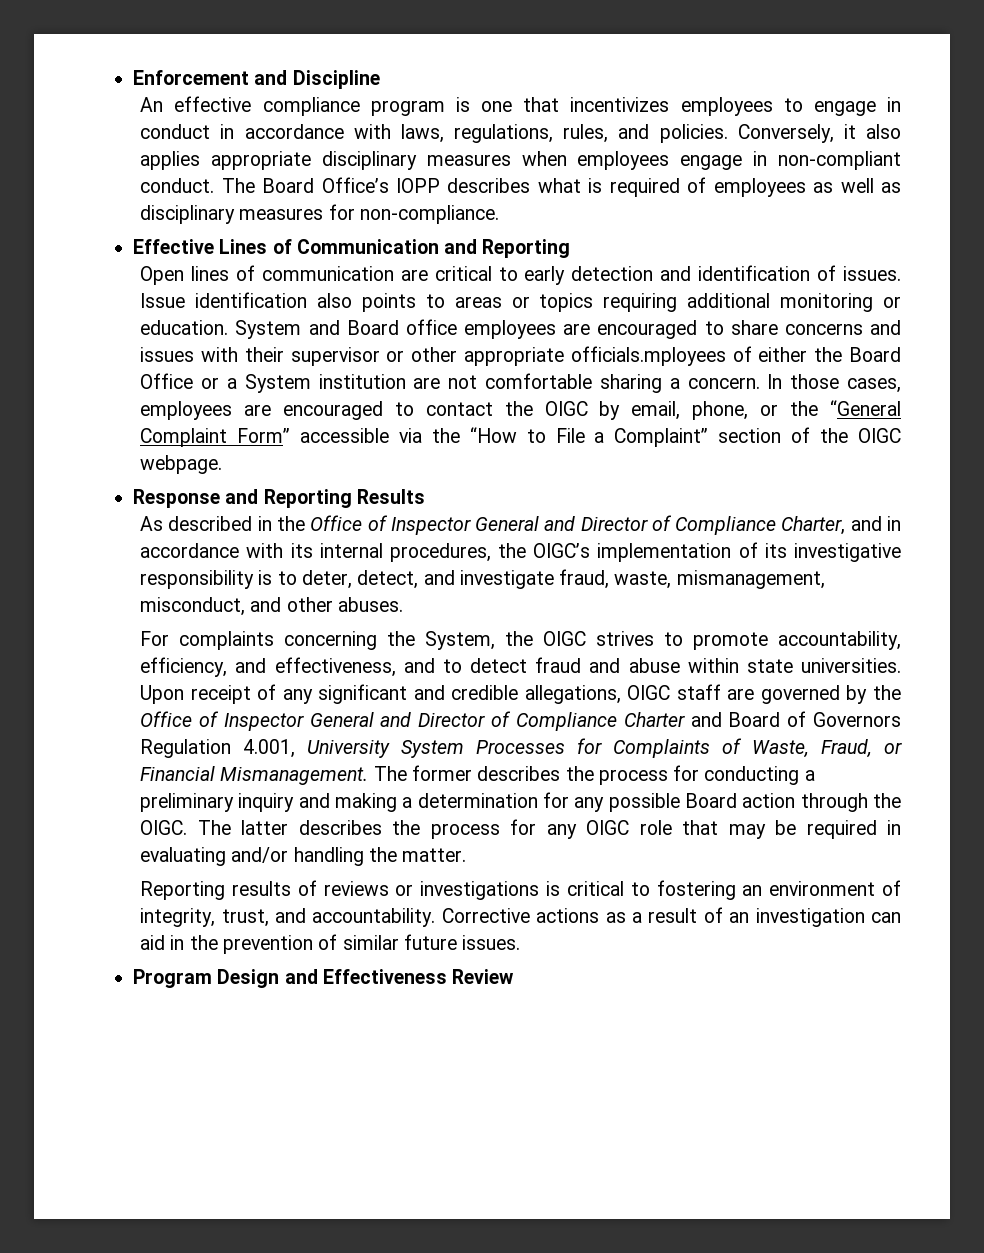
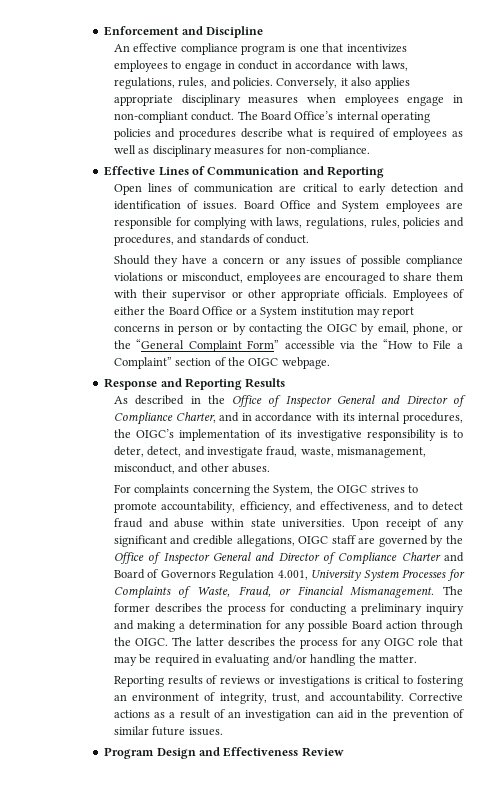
- The Board Office’s IOPP describes what is required of employees as well as disciplinary measures for non-compliance.
+ The Board Office’s internal operating policies and procedures describe what is required of employees as well as disciplinary measures for non-compliance.
- Issue identification also points to areas or topics requiring additional monitoring or education. System and Board office employees are encouraged to share concerns and issues with their supervisor or other appropriate officials.mployees of either the Board Office or a System institution are not comfortable sharing a concern. In those cases, employees are encouraged to contact the OIGC by email, phone, or the “General Complaint Form” accessible via the “How to File a Complaint” section of the OIGC webpage.
+ Board Office and System employees are responsible for complying with laws, regulations, rules, policies and procedures, and standards of conduct.
+ Should they have a concern or any issues of possible compliance violations or misconduct, employees are encouraged to share them with their supervisor or other appropriate officials. Employees of either the Board Office or a System institution may report concerns in person or by contacting the OIGC by email, phone, or the “General Complaint Form” accessible via the “How to File a Complaint” section of the OIGC webpage.

